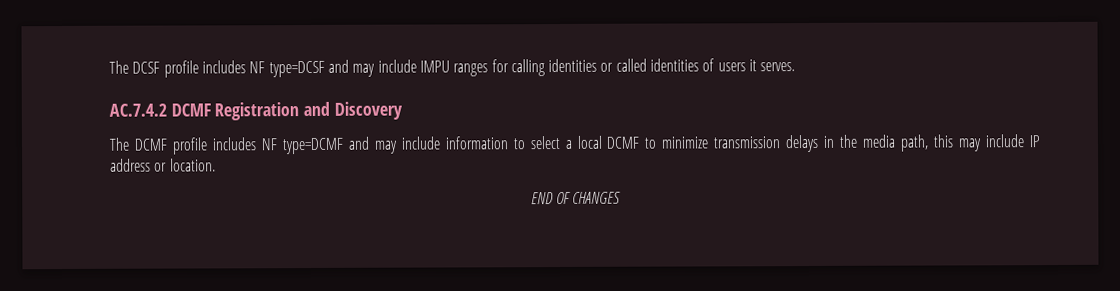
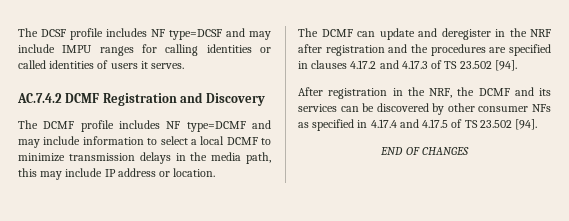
+ The DCMF can update and deregister in the NRF after registration and the procedures are specified in clauses 4.17.2 and 4.17.3 of TS 23.502 [94].
+ After registration in the NRF, the DCMF and its services can be discovered by other consumer NFs as specified in 4.17.4 and 4.17.5 of TS 23.502 [94].

